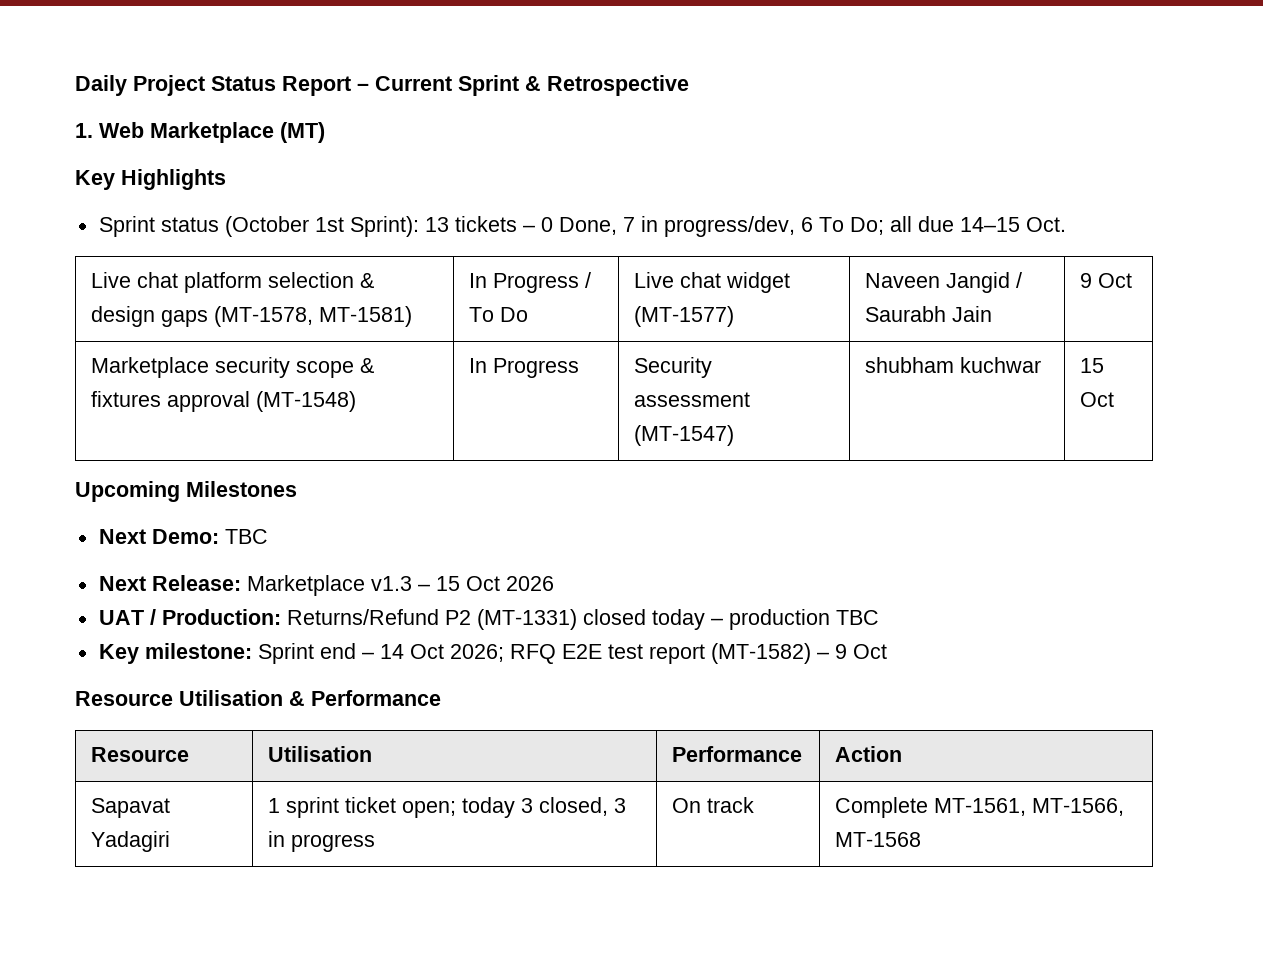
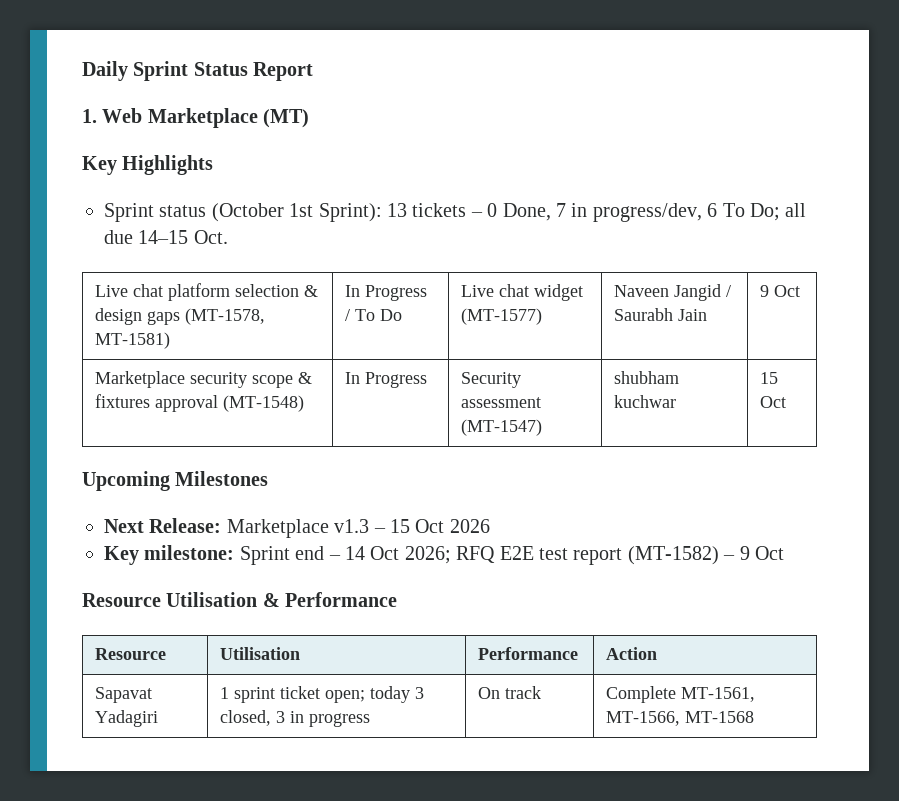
- Daily Project Status Report – Current Sprint & Retrospective
+ Daily Sprint Status Report
- Next Demo: TBC
- UAT / Production: Returns/Refund P2 (MT-1331) closed today – production TBC

